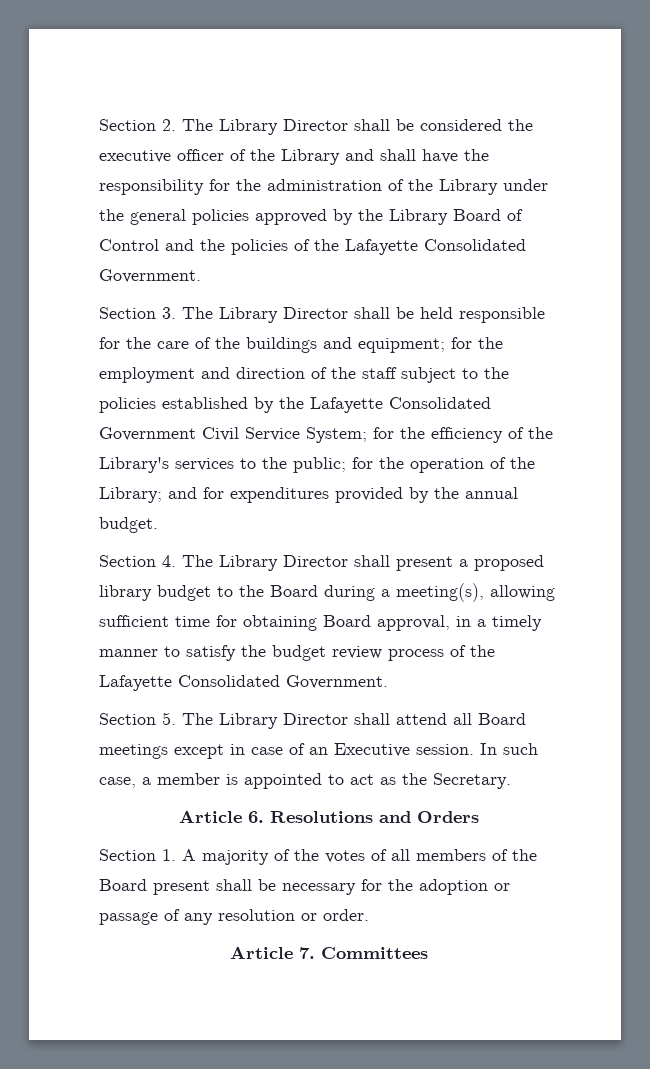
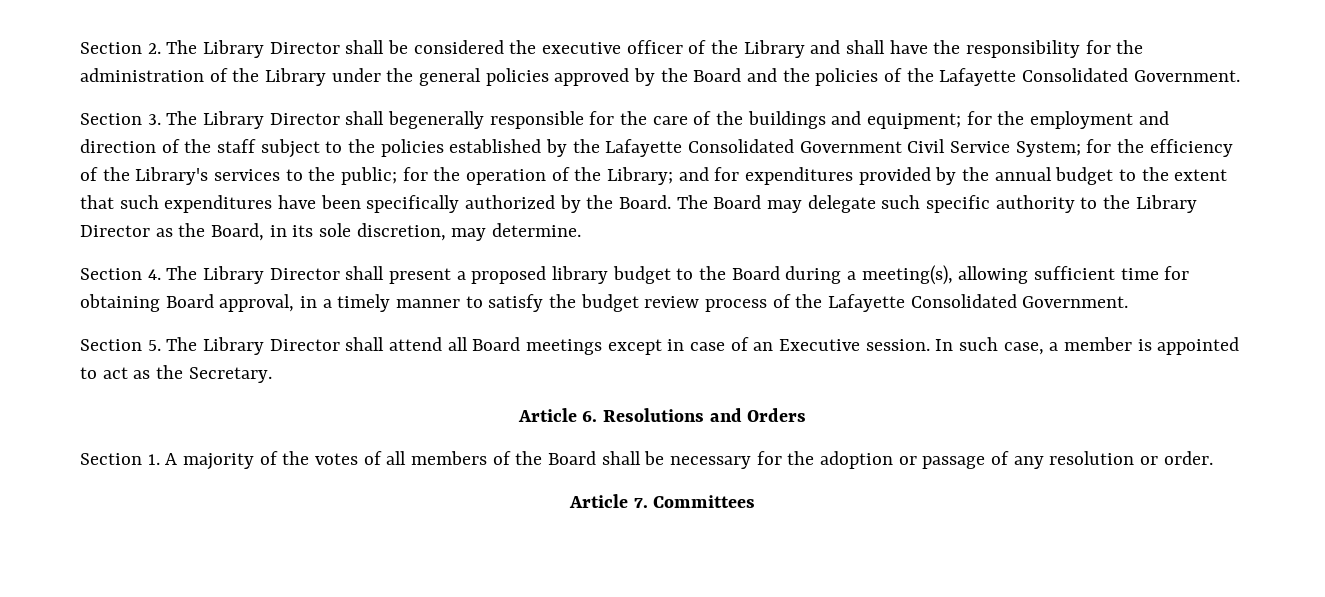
- Section 2. The Library Director shall be considered the executive officer of the Library and shall have the responsibility for the administration of the Library under the general policies approved by the Library Board of Control and the policies of the Lafayette Consolidated Government.
+ Section 2. The Library Director shall be considered the executive officer of the Library and shall have the responsibility for the administration of the Library under the general policies approved by the Board and the policies of the Lafayette Consolidated Government.
- Section 3. The Library Director shall be held responsible for the care of the buildings and equipment; for the employment and direction of the staff subject to the policies established by the Lafayette Consolidated Government Civil Service System; for the efficiency of the Library's services to the public; for the operation of the Library; and for expenditures provided by the annual budget.
+ Section 3. The Library Director shall begenerally responsible for the care of the buildings and equipment; for the employment and direction of the staff subject to the policies established by the Lafayette Consolidated Government Civil Service System; for the efficiency of the Library's services to the public; for the operation of the Library; and for expenditures provided by the annual budget to the extent that such expenditures have been specifically authorized by the Board. The Board may delegate such specific authority to the Library Director as the Board, in its sole discretion, may determine.
- Section 1. A majority of the votes of all members of the Board present shall be necessary for the adoption or passage of any resolution or order.
+ Section 1. A majority of the votes of all members of the Board shall be necessary for the adoption or passage of any resolution or order.

